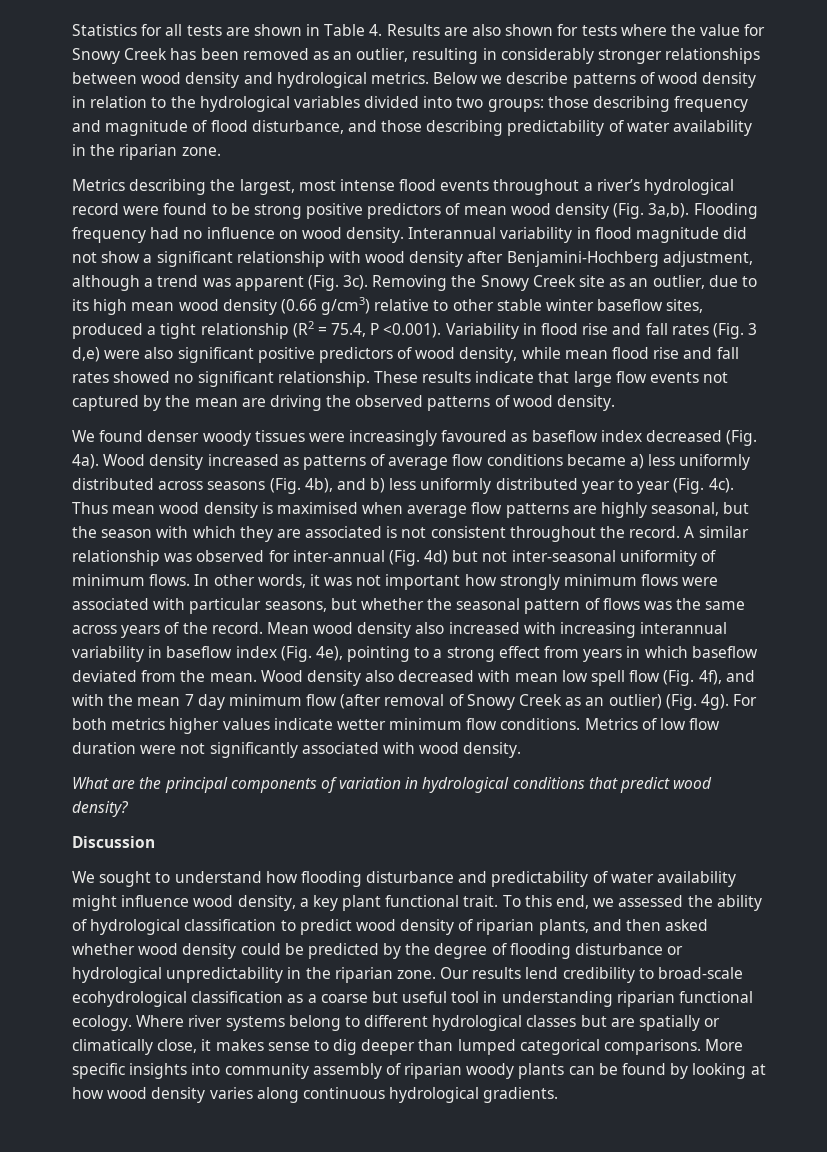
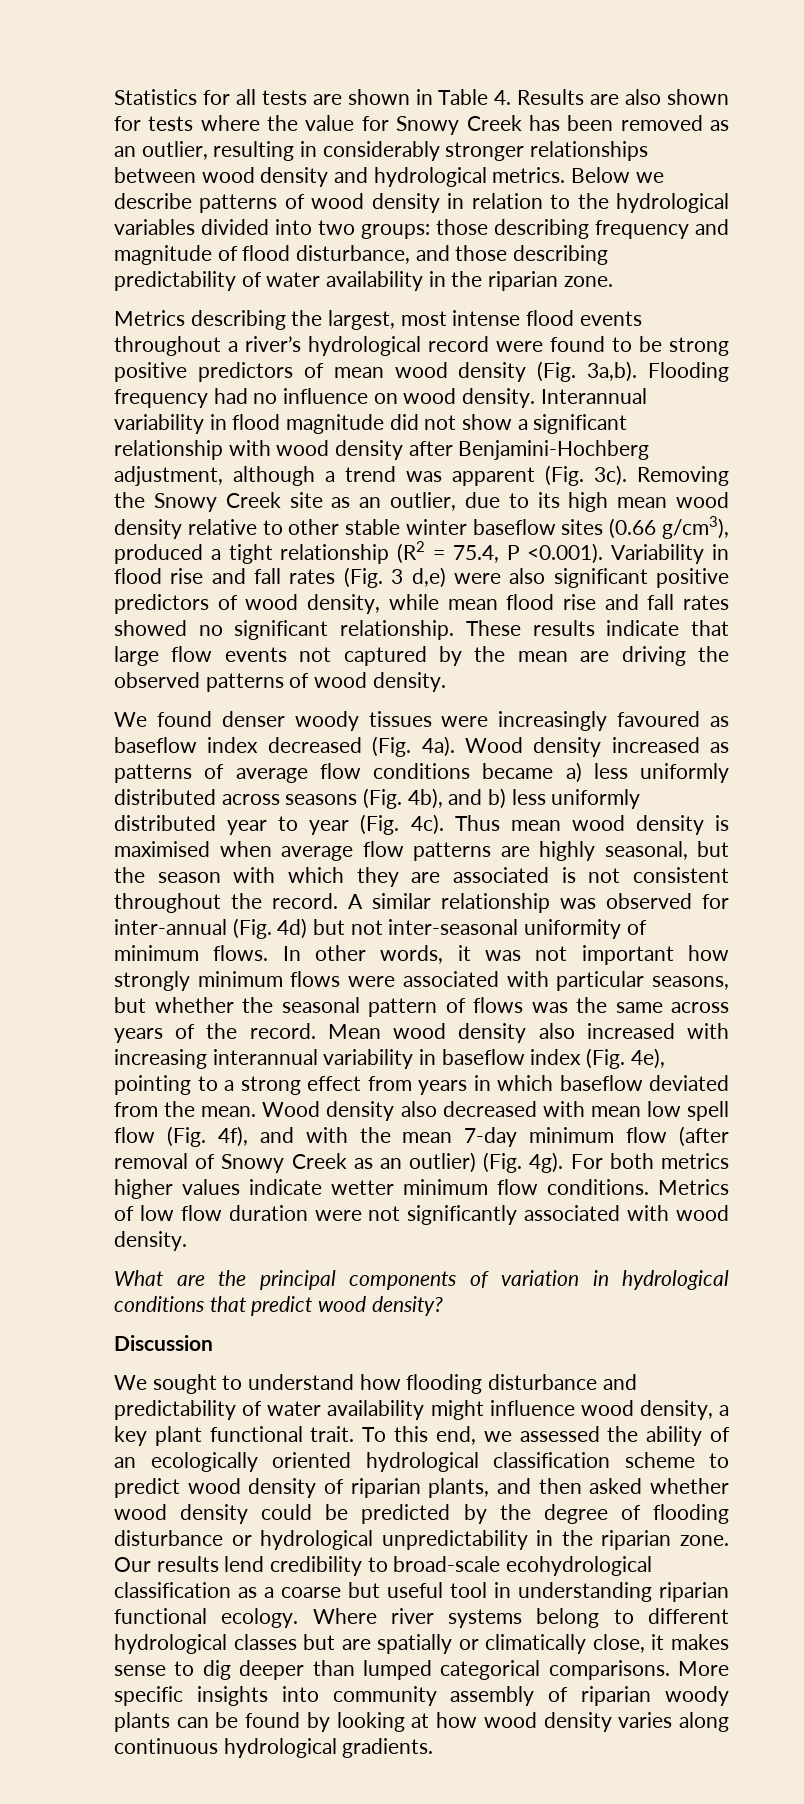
- Removing the Snowy Creek site as an outlier, due to its high mean wood density (0.66 g/cm3) relative to other stable winter baseflow sites, produced a tight relationship (R2 = 75.4, P <0.001). Variability in flood rise and fall rates (Fig. 3 d,e) were also significant positive predictors of wood density, while mean flood rise and fall rates showed no significant relationship.
+ Removing the Snowy Creek site as an outlier, due to its high mean wood density relative to other stable winter baseflow sites (0.66 g/cm3), produced a tight relationship (R2 = 75.4, P <0.001). Variability in flood rise and fall rates (Fig. 3 d,e) were also significant positive predictors of wood density, while mean flood rise and fall rates showed no significant relationship.
- Wood density also decreased with mean low spell flow (Fig. 4f), and with the mean 7 day minimum flow (after removal of Snowy Creek as an outlier) (Fig. 4g).
+ Wood density also decreased with mean low spell flow (Fig. 4f), and with the mean 7-day minimum flow (after removal of Snowy Creek as an outlier) (Fig. 4g).
- To this end, we assessed the ability of hydrological classification to predict wood density of riparian plants, and then asked whether wood density could be predicted by the degree of flooding disturbance or hydrological unpredictability in the riparian zone.
+ To this end, we assessed the ability of an ecologically oriented hydrological classification scheme to predict wood density of riparian plants, and then asked whether wood density could be predicted by the degree of flooding disturbance or hydrological unpredictability in the riparian zone.

